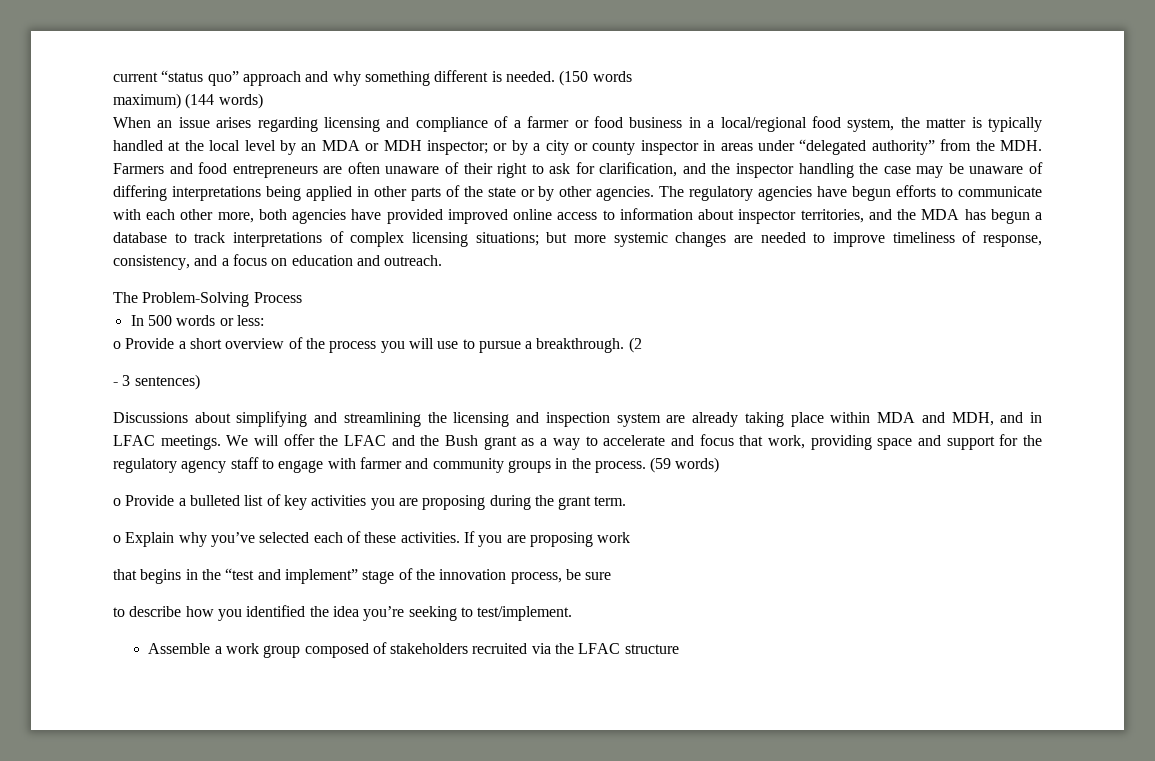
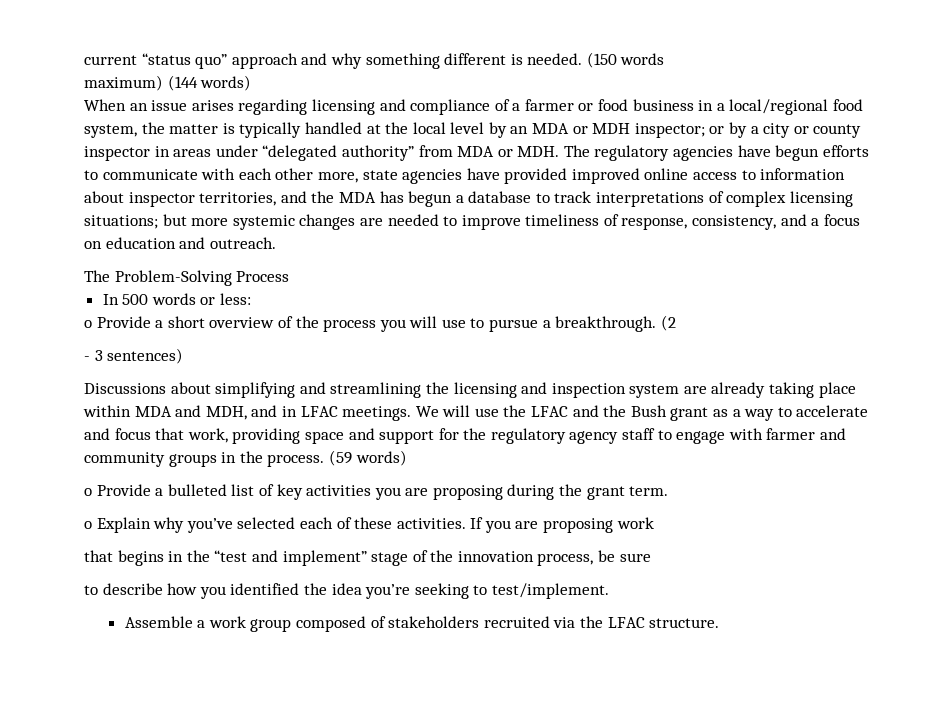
- or by a city or county inspector in areas under “delegated authority” from the MDH. Farmers and food entrepreneurs are often unaware of their right to ask for clarification, and the inspector handling the case may be unaware of differing interpretations being applied in other parts of the state or by other agencies. The regulatory agencies have begun efforts to communicate with each other more, both agencies have provided improved online access to information about inspector territories, and the MDA has begun a database to track interpretations of complex licensing situations;
+ or by a city or county inspector in areas under “delegated authority” from MDA or MDH. The regulatory agencies have begun efforts to communicate with each other more, state agencies have provided improved online access to information about inspector territories, and the MDA has begun a database to track interpretations of complex licensing situations;
- We will offer the LFAC and the Bush grant as a way to accelerate and focus that work, providing space and support for the regulatory agency staff to engage with farmer and community groups in the process.
+ We will use the LFAC and the Bush grant as a way to accelerate and focus that work, providing space and support for the regulatory agency staff to engage with farmer and community groups in the process.
- Assemble a work group composed of stakeholders recruited via the LFAC structure
+ Assemble a work group composed of stakeholders recruited via the LFAC structure.

